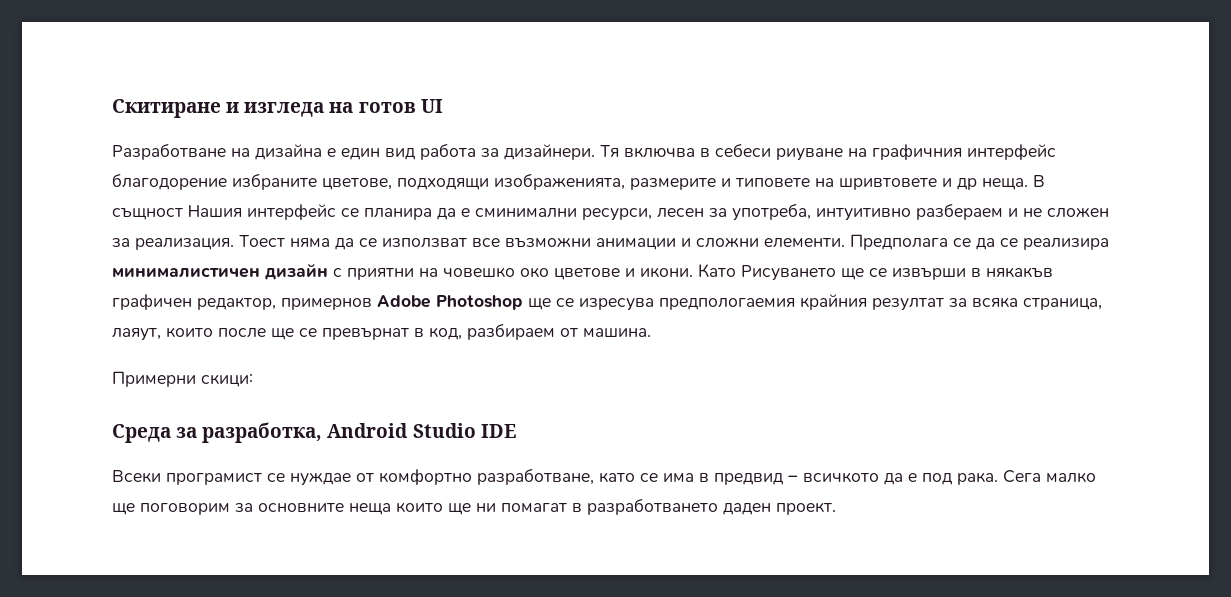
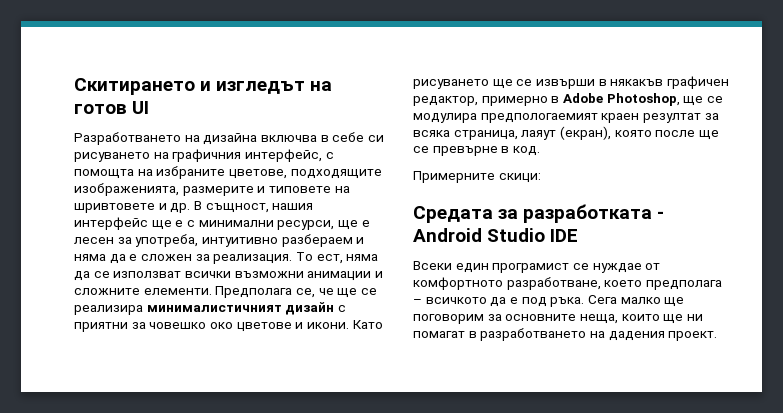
- Скитиране и изгледа на готов UI
+ Скитирането и изгледът на готов UI
- Разработване на дизайна е един вид работа за дизайнери. Тя включва в себеси риуване на графичния интерфейс благодорение избраните цветове, подходящи изображенията, размерите и типовете на шривтовете и др неща. В същност Нашия интерфейс се планира да е сминимални ресурси, лесен за употреба, интуитивно разбераем и не сложен за реализация.
+ Разработването на дизайна включва в себе си рисуването на графичния интерфейс, с помощта на избраните цветове, подходящите изображенията, размерите и типовете на шривтовете и др. В същност, нашия интерфейс ще е с минимални ресурси, ще е лесен за употреба, интуитивно разбераем и няма да е сложен за реализация.
- Тоест няма да се използват все възможни анимации и сложни елементи.
+ То ест, няма да се използват всички възможни анимации и сложните елементи.
- Предполага се да се реализира минималистичен дизайн с приятни на човешко око цветове и икони.
+ Предполага се, че ще се реализира минималистичният дизайн с приятни за човешко око цветове и икони.
- Като Рисуването ще се извърши в някакъв графичен редактор, примернов Adobe Photoshop ще се изресува предпологаемия крайния резултат за всяка страница, лаяут, които после ще се превърнат в код, разбираем от машина.
- Примерни скици:
- Среда за разработка, Android Studio IDE
+ Като рисуването ще се извърши в някакъв графичен редактор, примерно в Adobe Photoshop, ще се модулира предпологаемият краен резултат за всяка страница, лаяут (екран), която после ще се превърне в код.
+ Примерните скици:
+ Средата за разработката - Android Studio IDE
- Всеки програмист се нуждае от комфортно разработване, като се има в предвид – всичкото да е под рака.
+ Всеки един програмист се нуждае от комфортното разработване, което предполага – всичкото да е под ръка.
- Сега малко ще поговорим за основните неща които ще ни помагат в разработването даден проект.
+ Сега малко ще поговорим за основните неща, които ще ни помагат в разработването на дадения проект.

